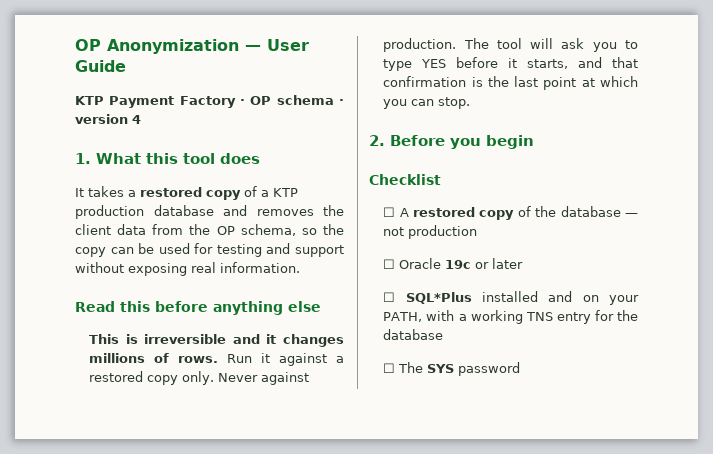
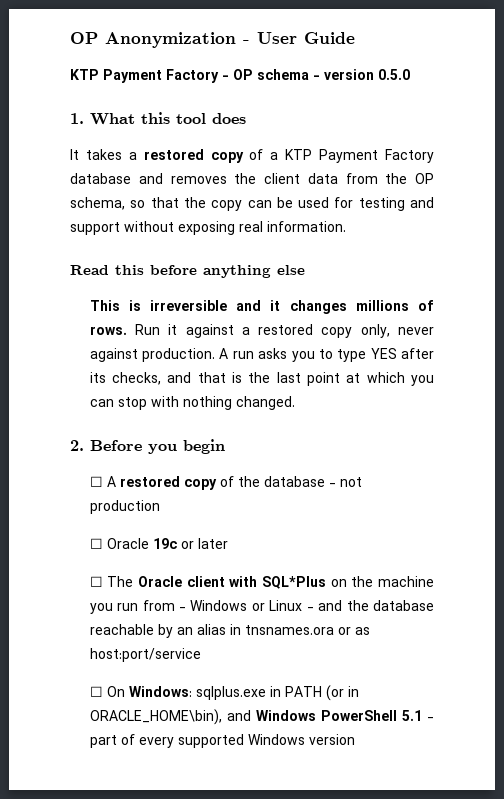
- OP Anonymization — User Guide
+ OP Anonymization - User Guide
- KTP Payment Factory · OP schema · version 4
+ KTP Payment Factory - OP schema - version 0.5.0
- It takes a restored copy of a KTP production database and removes the client data from the OP schema, so the copy can be used for testing and support without exposing real information.
+ It takes a restored copy of a KTP Payment Factory database and removes the client data from the OP schema, so that the copy can be used for testing and support without exposing real information.
- Run it against a restored copy only. Never against production. The tool will ask you to type YES before it starts, and that confirmation is the last point at which you can stop.
+ Run it against a restored copy only, never against production. A run asks you to type YES after its checks, and that is the last point at which you can stop with nothing changed.
- Checklist
- ☐ A restored copy of the database — not production
+ ☐ A restored copy of the database - not production
- ☐ SQL*Plus installed and on your PATH, with a working TNS entry for the database
- ☐ The SYS password
+ ☐ The Oracle client with SQL*Plus on the machine you run from - Windows or Linux - and the database reachable by an alias in tnsnames.ora or as host:port/service
+ ☐ On Windows: sqlplus.exe in PATH (or in ORACLE_HOME\bin), and Windows PowerShell 5.1 - part of every supported Windows version

